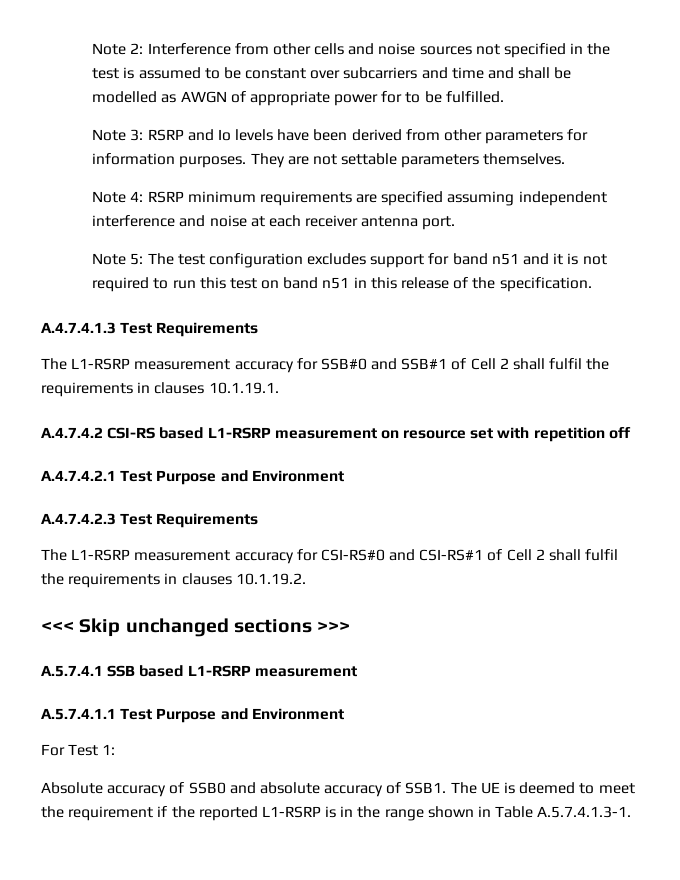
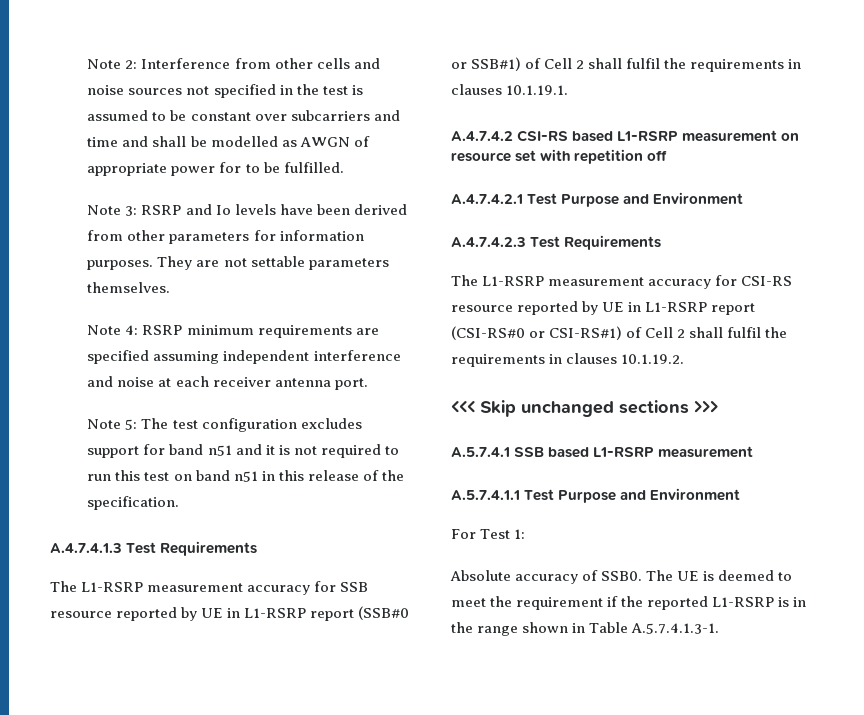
- The L1-RSRP measurement accuracy for SSB#0 and SSB#1 of Cell 2 shall fulfil the requirements in clauses 10.1.19.1.
+ The L1-RSRP measurement accuracy for SSB resource reported by UE in L1-RSRP report (SSB#0 or SSB#1) of Cell 2 shall fulfil the requirements in clauses 10.1.19.1.
- The L1-RSRP measurement accuracy for CSI-RS#0 and CSI-RS#1 of Cell 2 shall fulfil the requirements in clauses 10.1.19.2.
+ The L1-RSRP measurement accuracy for CSI-RS resource reported by UE in L1-RSRP report (CSI-RS#0 or CSI-RS#1) of Cell 2 shall fulfil the requirements in clauses 10.1.19.2.
- Absolute accuracy of SSB0 and absolute accuracy of SSB1.
+ Absolute accuracy of SSB0.

